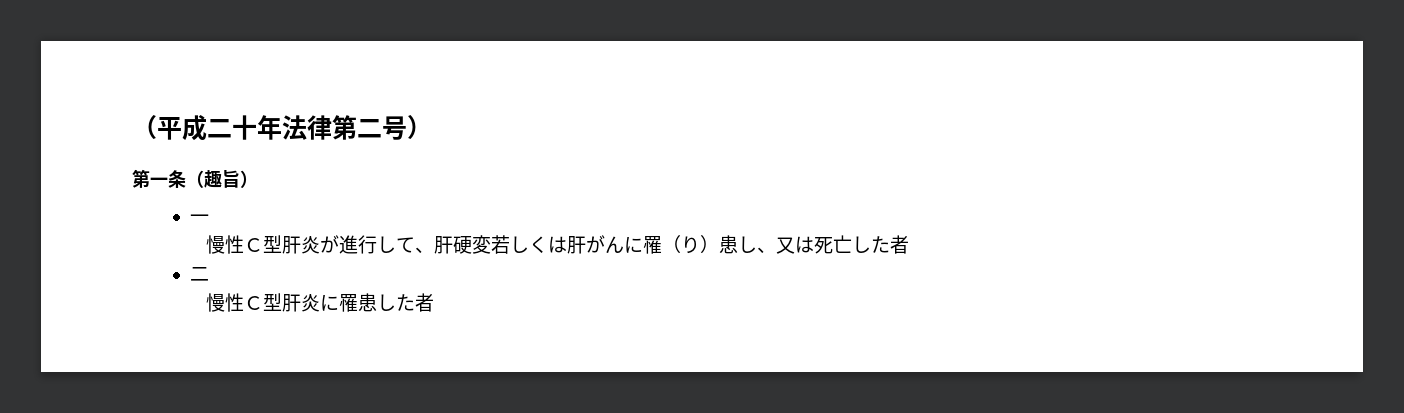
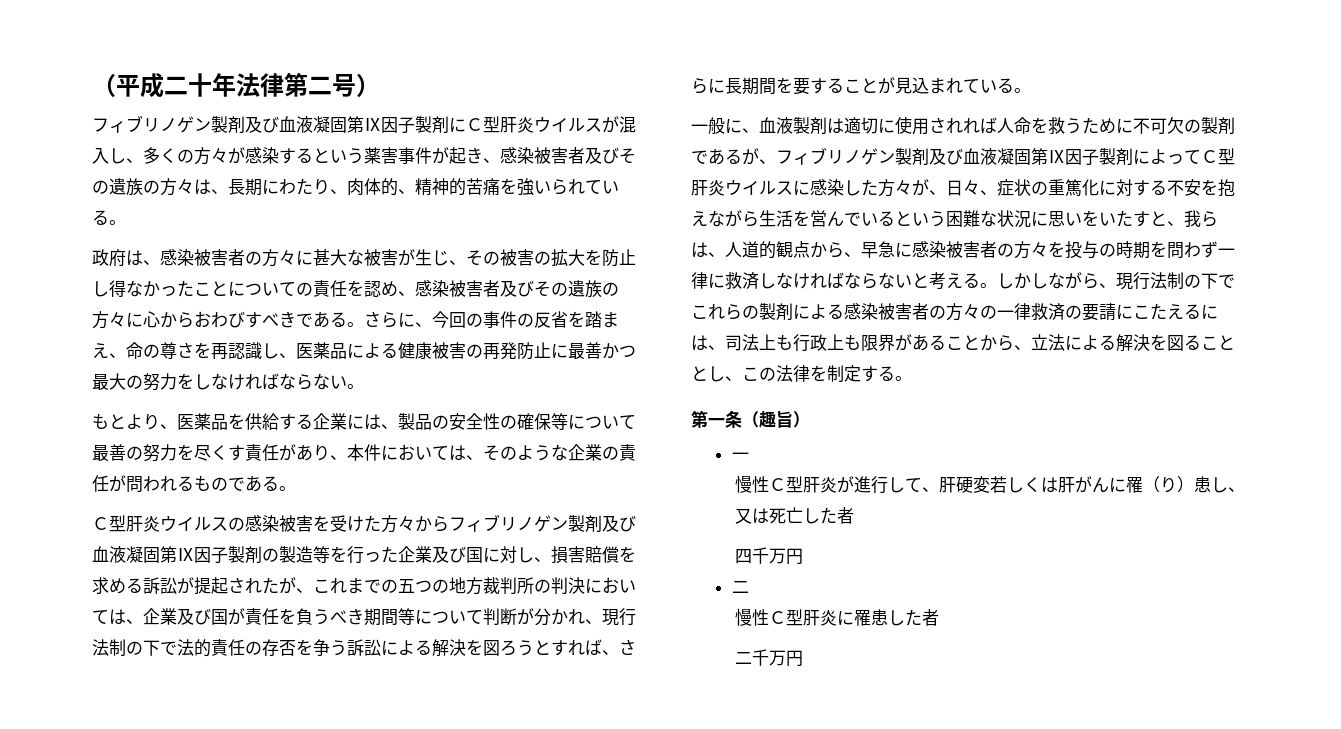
+ フィブリノゲン製剤及び血液凝固第Ⅸ因子製剤にＣ型肝炎ウイルスが混入し、多くの方々が感染するという薬害事件が起き、感染被害者及びその遺族の方々は、長期にわたり、肉体的、精神的苦痛を強いられている。
+ 政府は、感染被害者の方々に甚大な被害が生じ、その被害の拡大を防止し得なかったことについての責任を認め、感染被害者及びその遺族の方々に心からおわびすべきである。さらに、今回の事件の反省を踏まえ、命の尊さを再認識し、医薬品による健康被害の再発防止に最善かつ最大の努力をしなければならない。
+ もとより、医薬品を供給する企業には、製品の安全性の確保等について最善の努力を尽くす責任があり、本件においては、そのような企業の責任が問われるものである。
+ Ｃ型肝炎ウイルスの感染被害を受けた方々からフィブリノゲン製剤及び血液凝固第Ⅸ因子製剤の製造等を行った企業及び国に対し、損害賠償を求める訴訟が提起されたが、これまでの五つの地方裁判所の判決においては、企業及び国が責任を負うべき期間等について判断が分かれ、現行法制の下で法的責任の存否を争う訴訟による解決を図ろうとすれば、さらに長期間を要することが見込まれている。
+ 一般に、血液製剤は適切に使用されれば人命を救うために不可欠の製剤であるが、フィブリノゲン製剤及び血液凝固第Ⅸ因子製剤によってＣ型肝炎ウイルスに感染した方々が、日々、症状の重篤化に対する不安を抱えながら生活を営んでいるという困難な状況に思いをいたすと、我らは、人道的観点から、早急に感染被害者の方々を投与の時期を問わず一律に救済しなければならないと考える。しかしながら、現行法制の下でこれらの製剤による感染被害者の方々の一律救済の要請にこたえるには、司法上も行政上も限界があることから、立法による解決を図ることとし、この法律を制定する。
+ 四千万円
+ 二千万円

